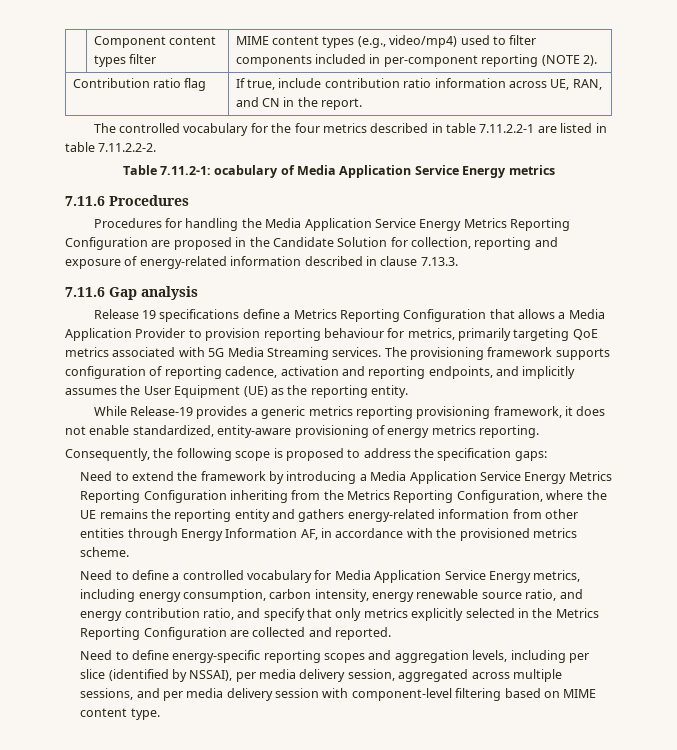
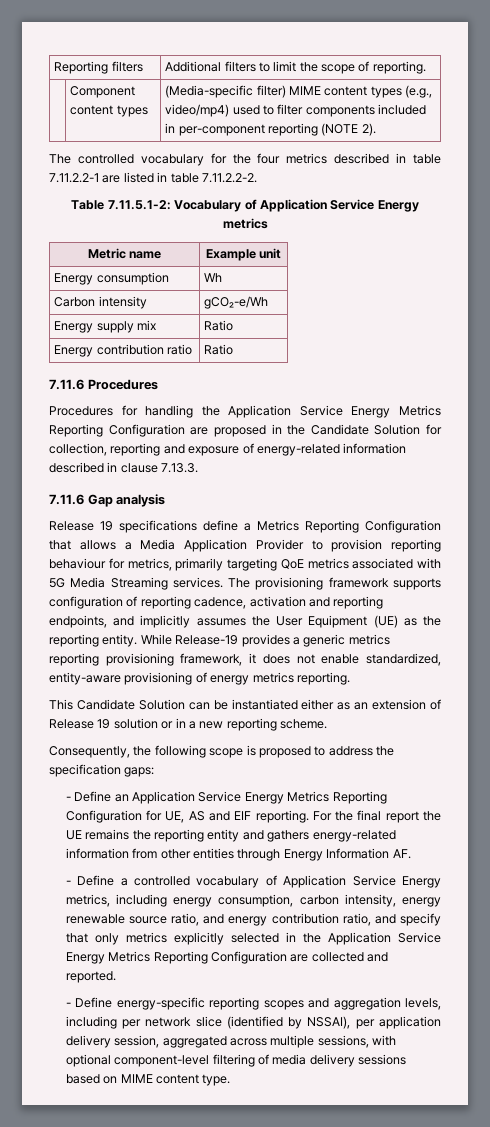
+ Reporting filters | Additional filters to limit the scope of reporting.
- | Component content types filter | MIME content types (e.g., video/mp4) used to filter components included in per‑component reporting (NOTE 2).
+ | Component content types | (Media-specific filter) MIME content types (e.g., video/mp4) used to filter components included in per‑component reporting (NOTE 2).
- Contribution ratio flag | If true, include contribution ratio information across UE, RAN, and CN in the report.
- Table 7.11.2-1: ocabulary of Media Application Service Energy metrics
+ Table 7.11.5.1-2: Vocabulary of Application Service Energy metrics
+ Metric name | Example unit
+ Energy consumption | Wh
+ Carbon intensity | gCO₂-e/Wh
+ Energy supply mix | Ratio
+ Energy contribution ratio | Ratio
- Procedures for handling the Media Application Service Energy Metrics Reporting Configuration are proposed in the Candidate Solution for collection, reporting and exposure of energy-related information described in clause 7.13.3.
+ Procedures for handling the Application Service Energy Metrics Reporting Configuration are proposed in the Candidate Solution for collection, reporting and exposure of energy-related information described in clause 7.13.3.
- The provisioning framework supports configuration of reporting cadence, activation and reporting endpoints, and implicitly assumes the User Equipment (UE) as the reporting entity.
- While Release-19 provides a generic metrics reporting provisioning framework, it does not enable standardized, entity-aware provisioning of energy metrics reporting.
+ The provisioning framework supports configuration of reporting cadence, activation and reporting endpoints, and implicitly assumes the User Equipment (UE) as the reporting entity. While Release-19 provides a generic metrics reporting provisioning framework, it does not enable standardized, entity-aware provisioning of energy metrics reporting.
+ This Candidate Solution can be instantiated either as an extension of Release 19 solution or in a new reporting scheme.
- Need to extend the framework by introducing a Media Application Service Energy Metrics Reporting Configuration inheriting from the Metrics Reporting Configuration, where the UE remains the reporting entity and gathers energy-related information from other entities through Energy Information AF, in accordance with the provisioned metrics scheme.
- Need to define a controlled vocabulary for Media Application Service Energy metrics, including energy consumption, carbon intensity, energy renewable source ratio, and energy contribution ratio, and specify that only metrics explicitly selected in the Metrics Reporting Configuration are collected and reported.
+ - Define an Application Service Energy Metrics Reporting Configuration for UE, AS and EIF reporting. For the final report the UE remains the reporting entity and gathers energy-related information from other entities through Energy Information AF.
+ - Define a controlled vocabulary of Application Service Energy metrics, including energy consumption, carbon intensity, energy renewable source ratio, and energy contribution ratio, and specify that only metrics explicitly selected in the Application Service Energy Metrics Reporting Configuration are collected and reported.
- Need to define energy-specific reporting scopes and aggregation levels, including per slice (identified by NSSAI), per media delivery session, aggregated across multiple sessions, and per media delivery session with component-level filtering based on MIME content type.
+ - Define energy-specific reporting scopes and aggregation levels, including per network slice (identified by NSSAI), per application delivery session, aggregated across multiple sessions, with optional component-level filtering of media delivery sessions based on MIME content type.

